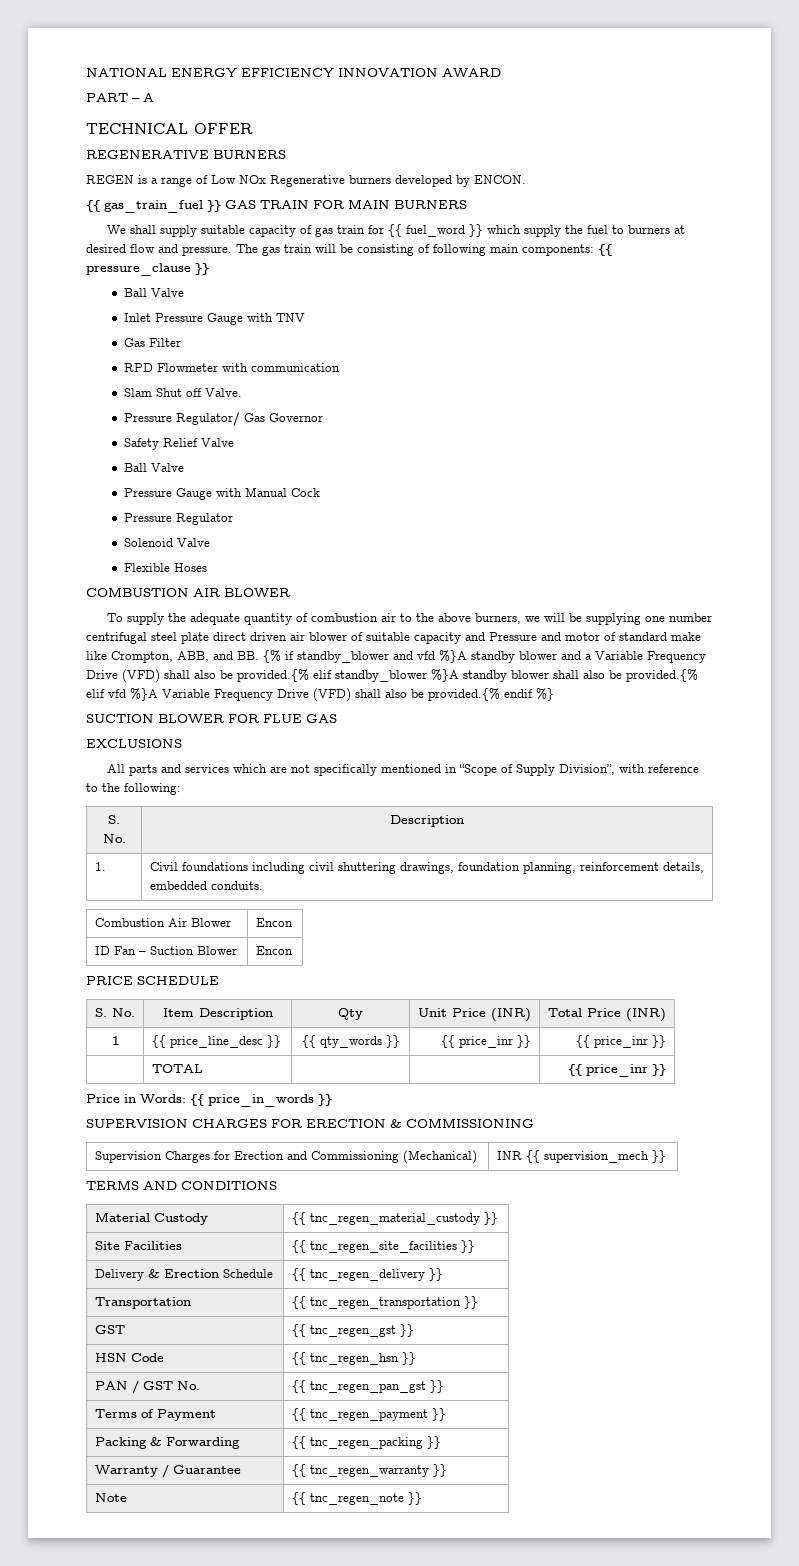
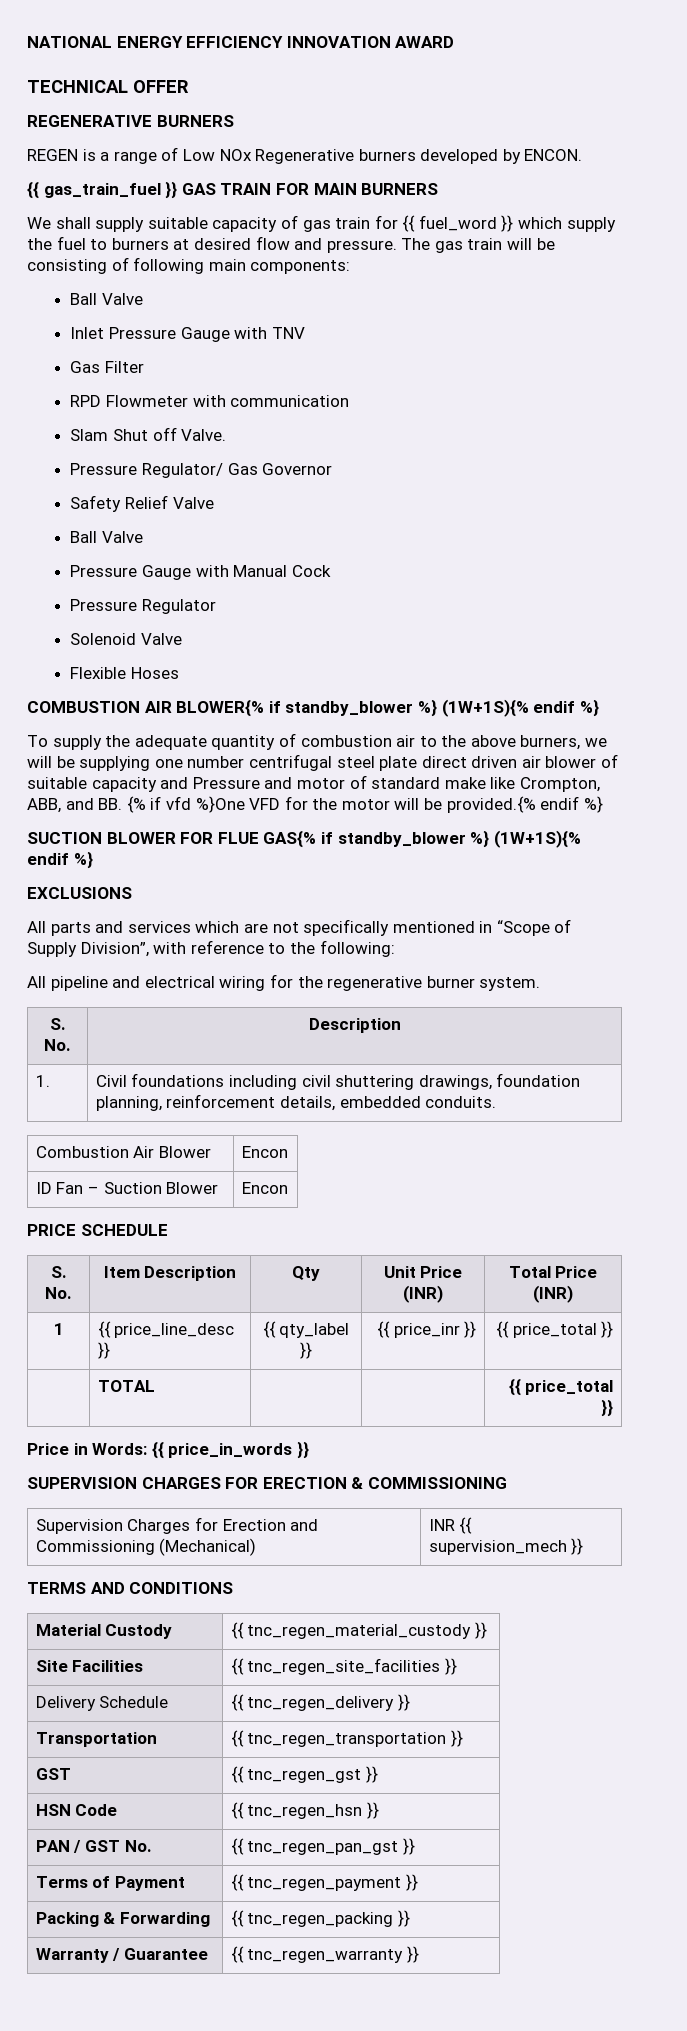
- PART – A
- The gas train will be consisting of following main components: {{ pressure_clause }}
+ The gas train will be consisting of following main components:
- COMBUSTION AIR BLOWER
+ COMBUSTION AIR BLOWER{% if standby_blower %} (1W+1S){% endif %}
- To supply the adequate quantity of combustion air to the above burners, we will be supplying one number centrifugal steel plate direct driven air blower of suitable capacity and Pressure and motor of standard make like Crompton, ABB, and BB. {% if standby_blower and vfd %}A standby blower and a Variable Frequency Drive (VFD) shall also be provided.{% elif standby_blower %}A standby blower shall also be provided.{% elif vfd %}A Variable Frequency Drive (VFD) shall also be provided.{% endif %}
+ To supply the adequate quantity of combustion air to the above burners, we will be supplying one number centrifugal steel plate direct driven air blower of suitable capacity and Pressure and motor of standard make like Crompton, ABB, and BB. {% if vfd %}One VFD for the motor will be provided.{% endif %}
- SUCTION BLOWER FOR FLUE GAS
+ SUCTION BLOWER FOR FLUE GAS{% if standby_blower %} (1W+1S){% endif %}
+ All pipeline and electrical wiring for the regenerative burner system.
- 1 | {{ price_line_desc }} | {{ qty_words }} | {{ price_inr }} | {{ price_inr }}
+ 1 | {{ price_line_desc }} | {{ qty_label }} | {{ price_inr }} | {{ price_total }}
- | TOTAL | | | {{ price_inr }}
+ | TOTAL | | | {{ price_total }}
- Delivery & Erection Schedule | {{ tnc_regen_delivery }}
+ Delivery Schedule | {{ tnc_regen_delivery }}
- Note | {{ tnc_regen_note }}

